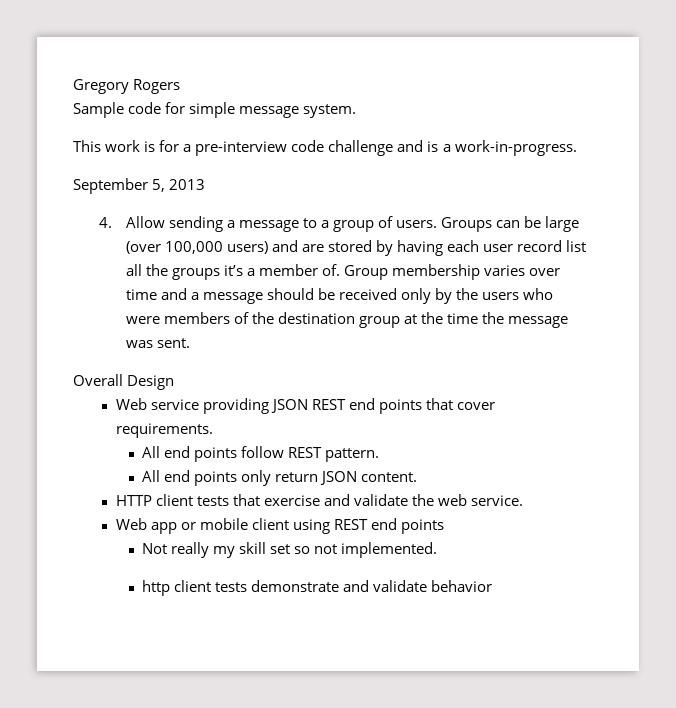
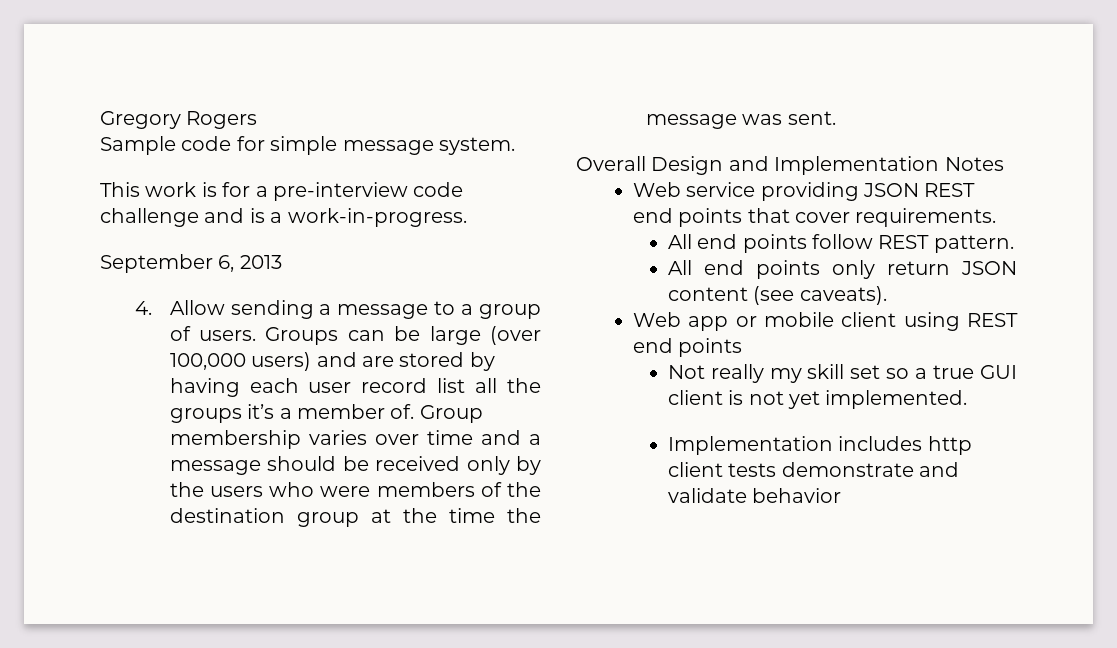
- September 5, 2013
+ September 6, 2013
- Overall Design
+ Overall Design and Implementation Notes
- All end points only return JSON content.
- HTTP client tests that exercise and validate the web service.
+ All end points only return JSON content (see caveats).
- Not really my skill set so not implemented.
+ Not really my skill set so a true GUI client is not yet implemented.
- http client tests demonstrate and validate behavior
+ Implementation includes http client tests demonstrate and validate behavior

